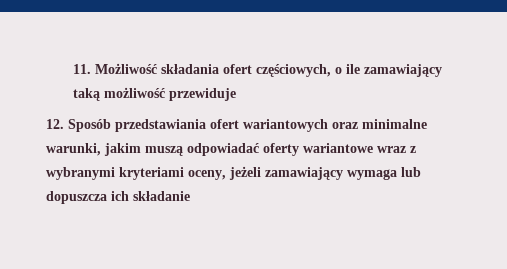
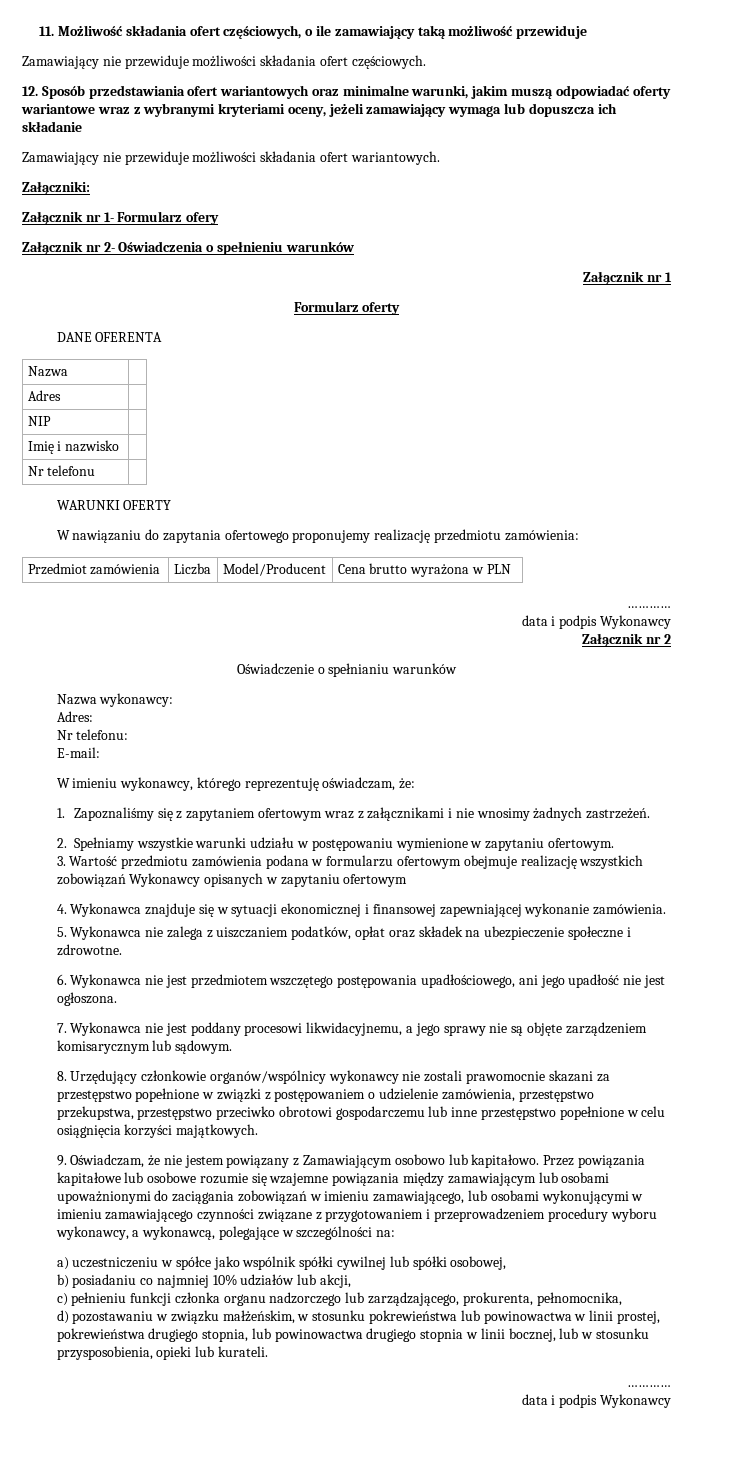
+ Zamawiający nie przewiduje możliwości składania ofert częściowych.
+ Zamawiający nie przewiduje możliwości składania ofert wariantowych.
+ Załączniki:
+ Załącznik nr 1- Formularz ofery
+ Załącznik nr 2- Oświadczenia o spełnieniu warunków
+ Załącznik nr 1
+ Formularz oferty
+ DANE OFERENTA
+ Nazwa |
+ Adres |
+ NIP |
+ Imię i nazwisko |
+ Nr telefonu |
+ WARUNKI OFERTY
+ W nawiązaniu do zapytania ofertowego proponujemy realizację przedmiotu zamówienia:
+ Przedmiot zamówienia | Liczba | Model/Producent | Cena brutto wyrażona w PLN
+ …………
+ data i podpis Wykonawcy
+ Załącznik nr 2
+ Oświadczenie o spełnianiu warunków
+ Nazwa wykonawcy:
+ Adres:
+ Nr telefonu:
+ E-mail:
+ W imieniu wykonawcy, którego reprezentuję oświadczam, że:
+ 1. Zapoznaliśmy się z zapytaniem ofertowym wraz z załącznikami i nie wnosimy żadnych zastrzeżeń.
+ 2. Spełniamy wszystkie warunki udziału w postępowaniu wymienione w zapytaniu ofertowym.
+ 3. Wartość przedmiotu zamówienia podana w formularzu ofertowym obejmuje realizację wszystkich zobowiązań Wykonawcy opisanych w zapytaniu ofertowym
+ 4. Wykonawca znajduje się w sytuacji ekonomicznej i finansowej zapewniającej wykonanie zamówienia.
+ 5. Wykonawca nie zalega z uiszczaniem podatków, opłat oraz składek na ubezpieczenie społeczne i zdrowotne.
+ 6. Wykonawca nie jest przedmiotem wszczętego postępowania upadłościowego, ani jego upadłość nie jest ogłoszona.
+ 7. Wykonawca nie jest poddany procesowi likwidacyjnemu, a jego sprawy nie są objęte zarządzeniem komisarycznym lub sądowym.
+ 8. Urzędujący członkowie organów/wspólnicy wykonawcy nie zostali prawomocnie skazani za przestępstwo popełnione w związki z postępowaniem o udzielenie zamówienia, przestępstwo przekupstwa, przestępstwo przeciwko obrotowi gospodarczemu lub inne przestępstwo popełnione w celu osiągnięcia korzyści majątkowych.
+ 9. Oświadczam, że nie jestem powiązany z Zamawiającym osobowo lub kapitałowo. Przez powiązania kapitałowe lub osobowe rozumie się wzajemne powiązania między zamawiającym lub osobami upoważnionymi do zaciągania zobowiązań w imieniu zamawiającego, lub osobami wykonującymi w imieniu zamawiającego czynności związane z przygotowaniem i przeprowadzeniem procedury wyboru wykonawcy, a wykonawcą, polegające w szczególności na:
+ a) uczestniczeniu w spółce jako wspólnik spółki cywilnej lub spółki osobowej,
+ b) posiadaniu co najmniej 10% udziałów lub akcji,
+ c) pełnieniu funkcji członka organu nadzorczego lub zarządzającego, prokurenta, pełnomocnika,
+ d) pozostawaniu w związku małżeńskim, w stosunku pokrewieństwa lub powinowactwa w linii prostej, pokrewieństwa drugiego stopnia, lub powinowactwa drugiego stopnia w linii bocznej, lub w stosunku przysposobienia, opieki lub kurateli.
+ …………
+ data i podpis Wykonawcy

